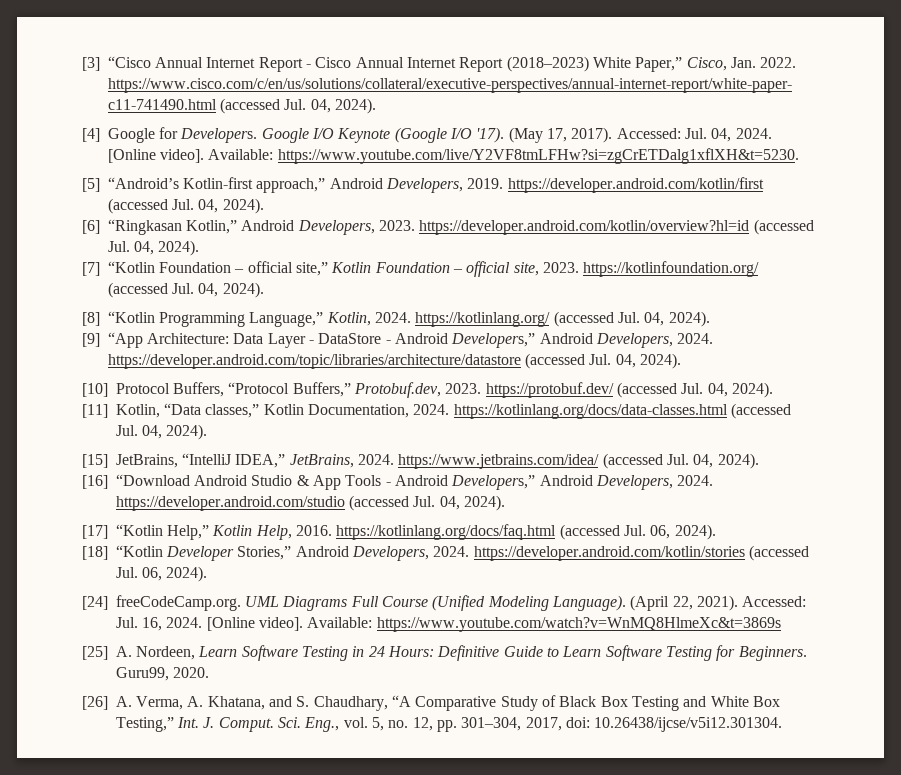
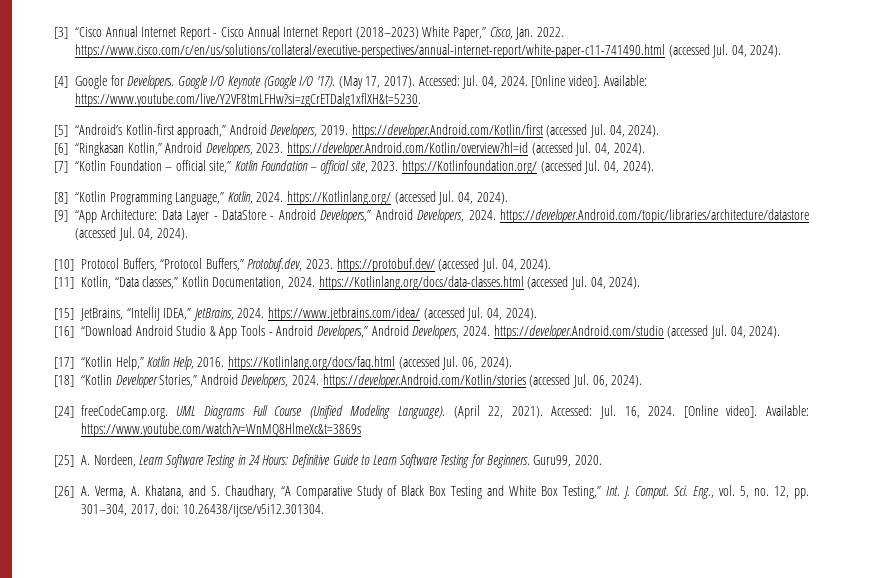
- [5] “Android’s Kotlin-first approach,” Android Developers, 2019. https://developer.android.com/kotlin/first (accessed Jul. 04, 2024).
+ [5] “Android’s Kotlin-first approach,” Android Developers, 2019. https://developer.Android.com/Kotlin/first (accessed Jul. 04, 2024).
- [6] “Ringkasan Kotlin,” Android Developers, 2023. https://developer.android.com/kotlin/overview?hl=id (accessed Jul. 04, 2024).
+ [6] “Ringkasan Kotlin,” Android Developers, 2023. https://developer.Android.com/Kotlin/overview?hl=id (accessed Jul. 04, 2024).
- [7] “Kotlin Foundation – official site,” Kotlin Foundation – official site, 2023. https://kotlinfoundation.org/ (accessed Jul. 04, 2024).
+ [7] “Kotlin Foundation – official site,” Kotlin Foundation – official site, 2023. https://Kotlinfoundation.org/ (accessed Jul. 04, 2024).
- [8] “Kotlin Programming Language,” Kotlin, 2024. https://kotlinlang.org/ (accessed Jul. 04, 2024).
+ [8] “Kotlin Programming Language,” Kotlin, 2024. https://Kotlinlang.org/ (accessed Jul. 04, 2024).
- [9] “App Architecture: Data Layer - DataStore - Android Developers,” Android Developers, 2024. https://developer.android.com/topic/libraries/architecture/datastore (accessed Jul. 04, 2024).
+ [9] “App Architecture: Data Layer - DataStore - Android Developers,” Android Developers, 2024. https://developer.Android.com/topic/libraries/architecture/datastore (accessed Jul. 04, 2024).
- [11] Kotlin, “Data classes,” Kotlin Documentation, 2024. https://kotlinlang.org/docs/data-classes.html (accessed Jul. 04, 2024).
+ [11] Kotlin, “Data classes,” Kotlin Documentation, 2024. https://Kotlinlang.org/docs/data-classes.html (accessed Jul. 04, 2024).
- [16] “Download Android Studio & App Tools - Android Developers,” Android Developers, 2024. https://developer.android.com/studio (accessed Jul. 04, 2024).
+ [16] “Download Android Studio & App Tools - Android Developers,” Android Developers, 2024. https://developer.Android.com/studio (accessed Jul. 04, 2024).
- [17] “Kotlin Help,” Kotlin Help, 2016. https://kotlinlang.org/docs/faq.html (accessed Jul. 06, 2024).
+ [17] “Kotlin Help,” Kotlin Help, 2016. https://Kotlinlang.org/docs/faq.html (accessed Jul. 06, 2024).
- [18] “Kotlin Developer Stories,” Android Developers, 2024. https://developer.android.com/kotlin/stories (accessed Jul. 06, 2024).
+ [18] “Kotlin Developer Stories,” Android Developers, 2024. https://developer.Android.com/Kotlin/stories (accessed Jul. 06, 2024).

